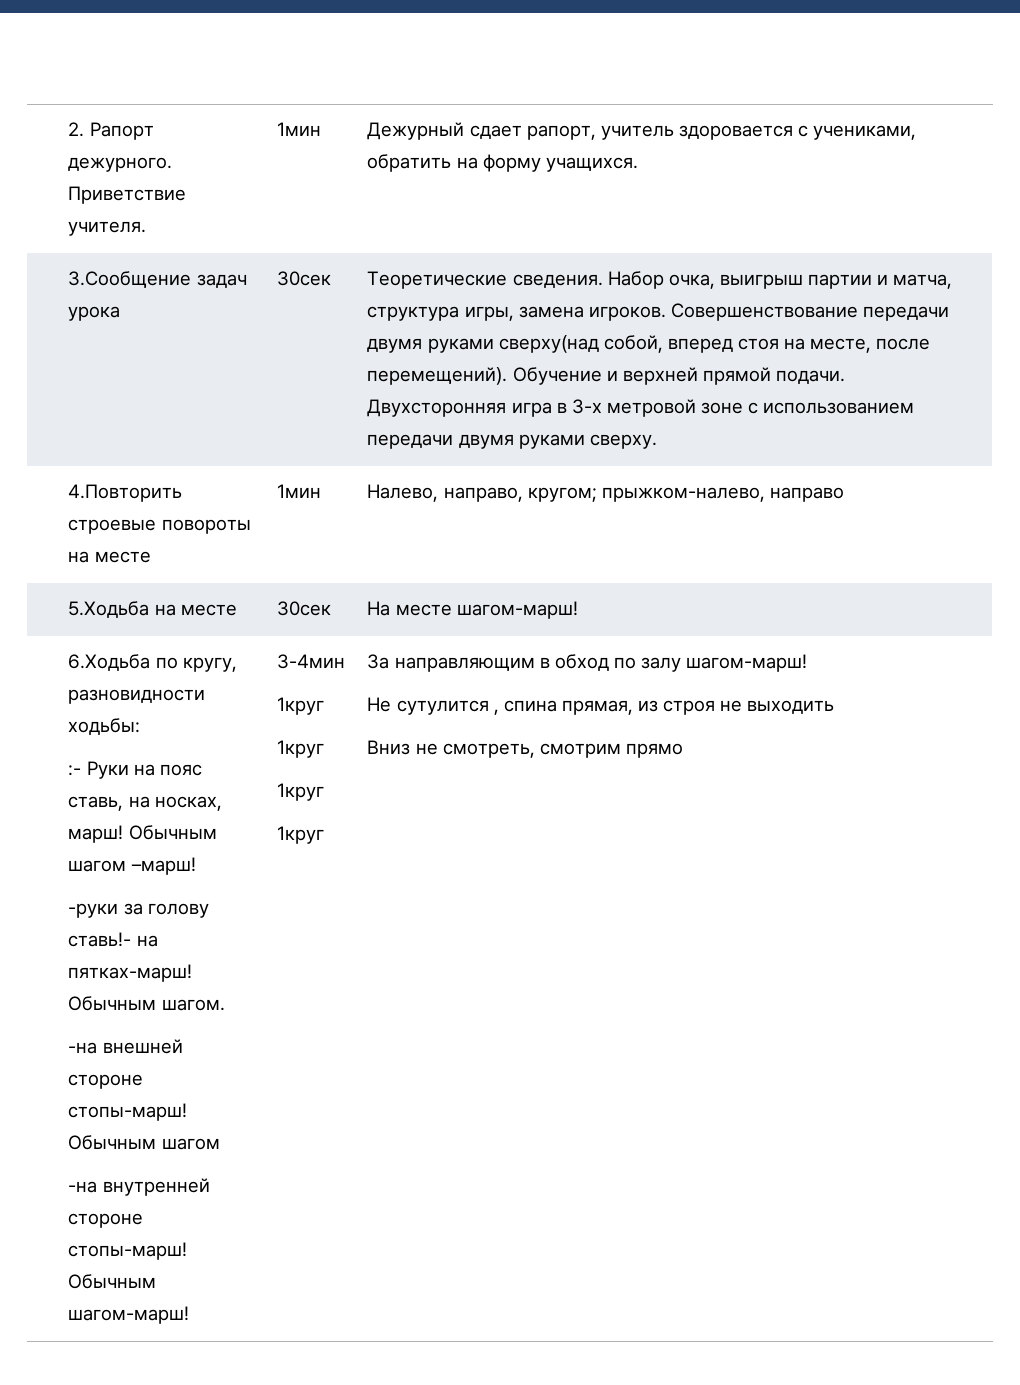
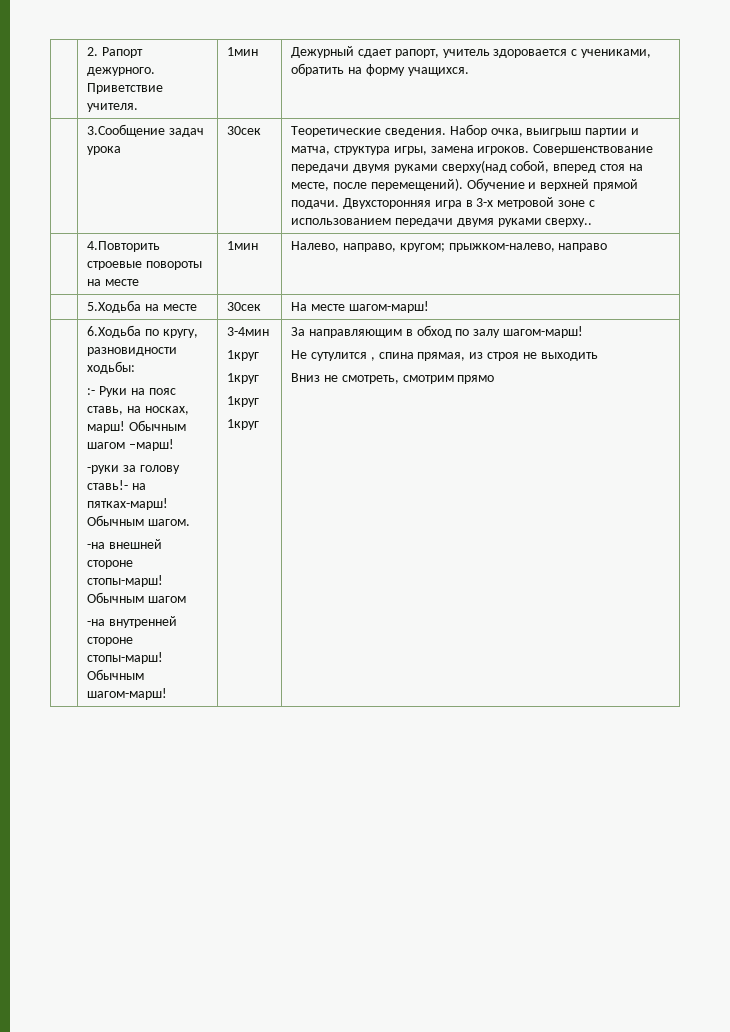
- Двухсторонняя игра в 3-х метровой зоне с использованием передачи двумя руками сверху.
+ Двухсторонняя игра в 3-х метровой зоне с использованием передачи двумя руками сверху..

